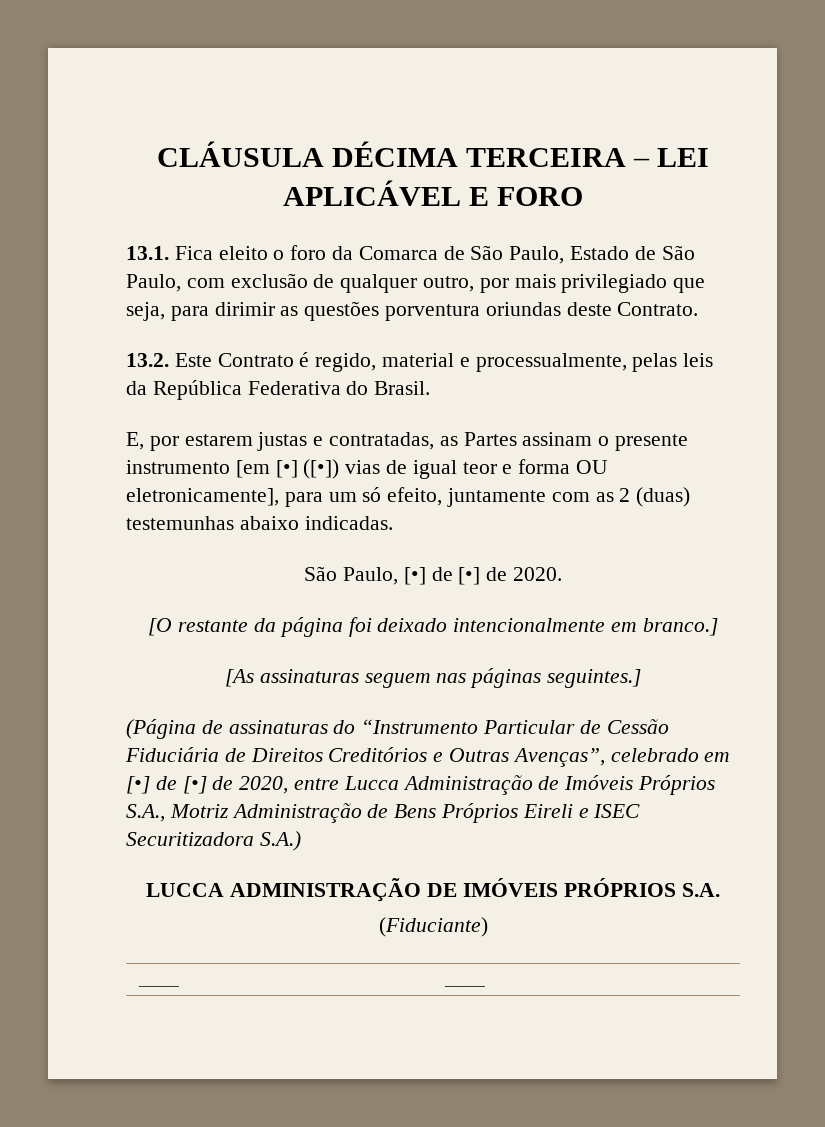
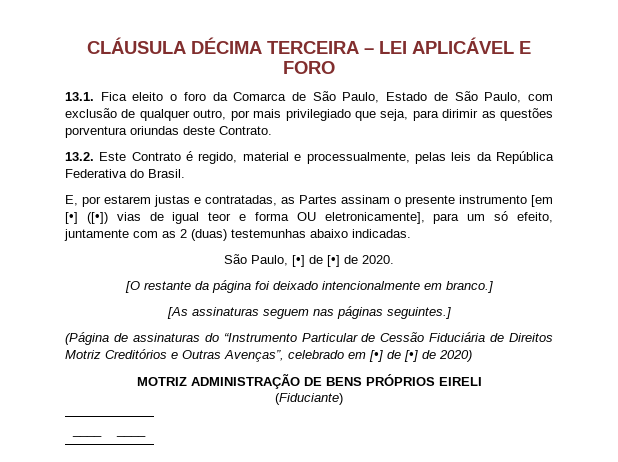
- (Página de assinaturas do “Instrumento Particular de Cessão Fiduciária de Direitos Creditórios e Outras Avenças”, celebrado em [•] de [•] de 2020, entre Lucca Administração de Imóveis Próprios S.A., Motriz Administração de Bens Próprios Eireli e ISEC Securitizadora S.A.)
- LUCCA ADMINISTRAÇÃO DE IMÓVEIS PRÓPRIOS S.A.
+ (Página de assinaturas do “Instrumento Particular de Cessão Fiduciária de Direitos Motriz Creditórios e Outras Avenças”, celebrado em [•] de [•] de 2020)
+ MOTRIZ ADMINISTRAÇÃO DE BENS PRÓPRIOS EIRELI

